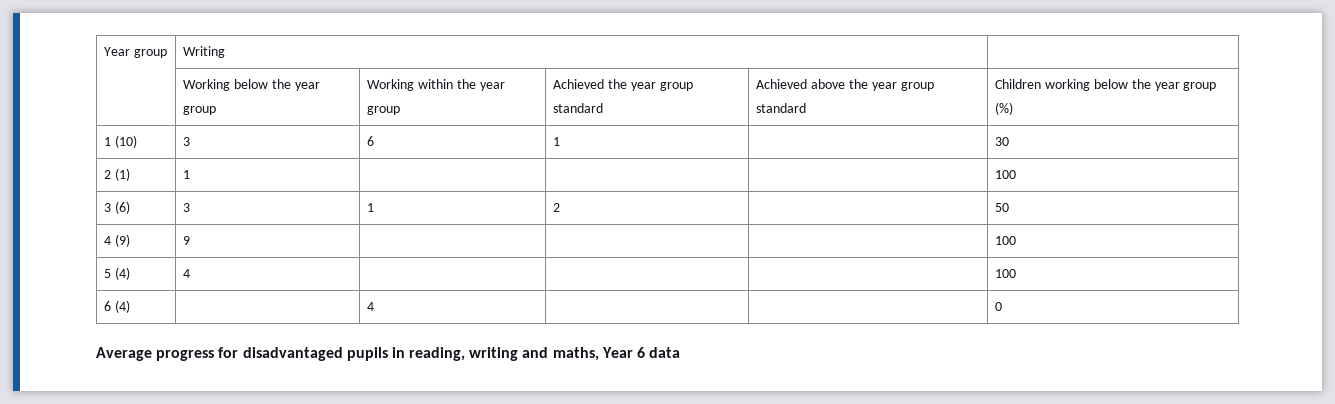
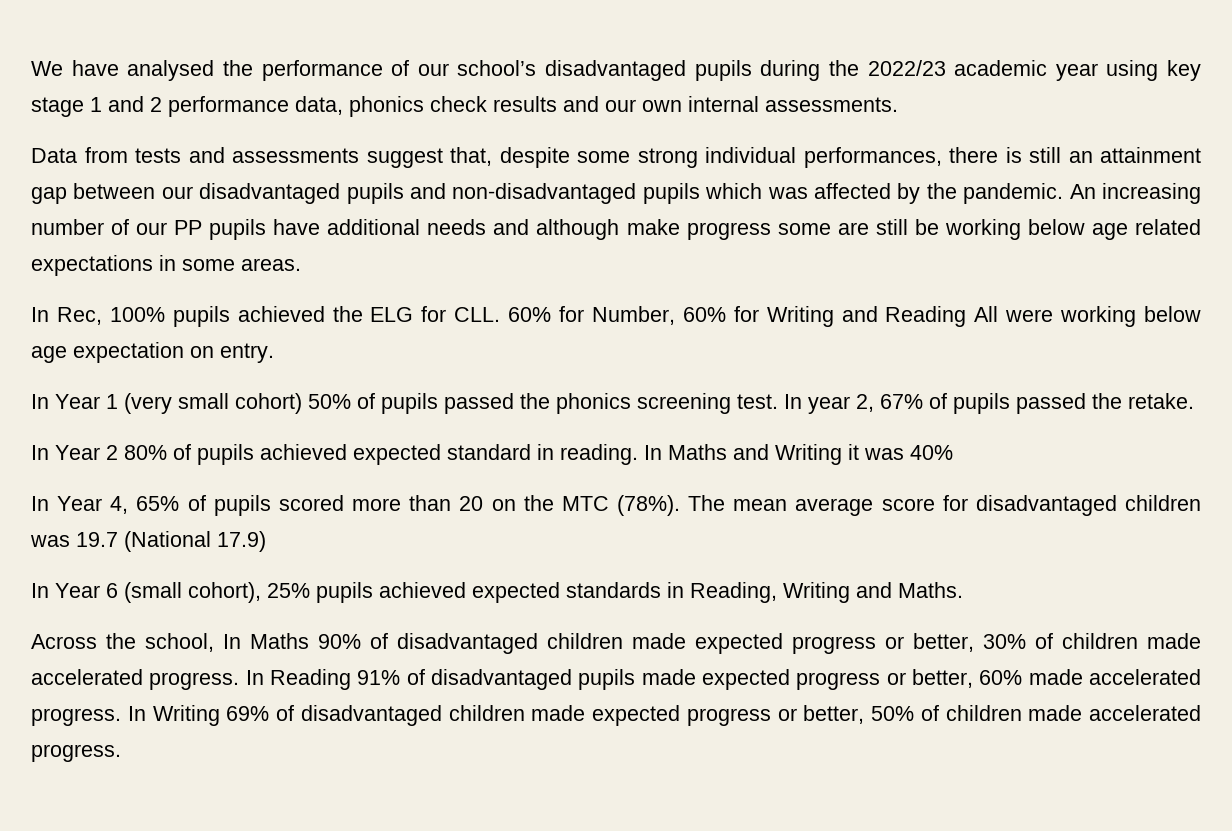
- Year group | Writing |
- | Working below the year group | Working within the year group | Achieved the year group standard | Achieved above the year group standard | Children working below the year group (%)
- 1 (10) | 3 | 6 | 1 | | 30
- 2 (1) | 1 | | | | 100
- 3 (6) | 3 | 1 | 2 | | 50
- 4 (9) | 9 | | | | 100
- 5 (4) | 4 | | | | 100
- 6 (4) | | 4 | | | 0
- Average progress for disadvantaged pupils in reading, writing and maths, Year 6 data
+ We have analysed the performance of our school’s disadvantaged pupils during the 2022/23 academic year using key stage 1 and 2 performance data, phonics check results and our own internal assessments.
+ Data from tests and assessments suggest that, despite some strong individual performances, there is still an attainment gap between our disadvantaged pupils and non-disadvantaged pupils which was affected by the pandemic. An increasing number of our PP pupils have additional needs and although make progress some are still be working below age related expectations in some areas.
+ In Rec, 100% pupils achieved the ELG for CLL. 60% for Number, 60% for Writing and Reading All were working below age expectation on entry.
+ In Year 1 (very small cohort) 50% of pupils passed the phonics screening test. In year 2, 67% of pupils passed the retake.
+ In Year 2 80% of pupils achieved expected standard in reading. In Maths and Writing it was 40%
+ In Year 4, 65% of pupils scored more than 20 on the MTC (78%). The mean average score for disadvantaged children was 19.7 (National 17.9)
+ In Year 6 (small cohort), 25% pupils achieved expected standards in Reading, Writing and Maths.
+ Across the school, In Maths 90% of disadvantaged children made expected progress or better, 30% of children made accelerated progress. In Reading 91% of disadvantaged pupils made expected progress or better, 60% made accelerated progress. In Writing 69% of disadvantaged children made expected progress or better, 50% of children made accelerated progress.

